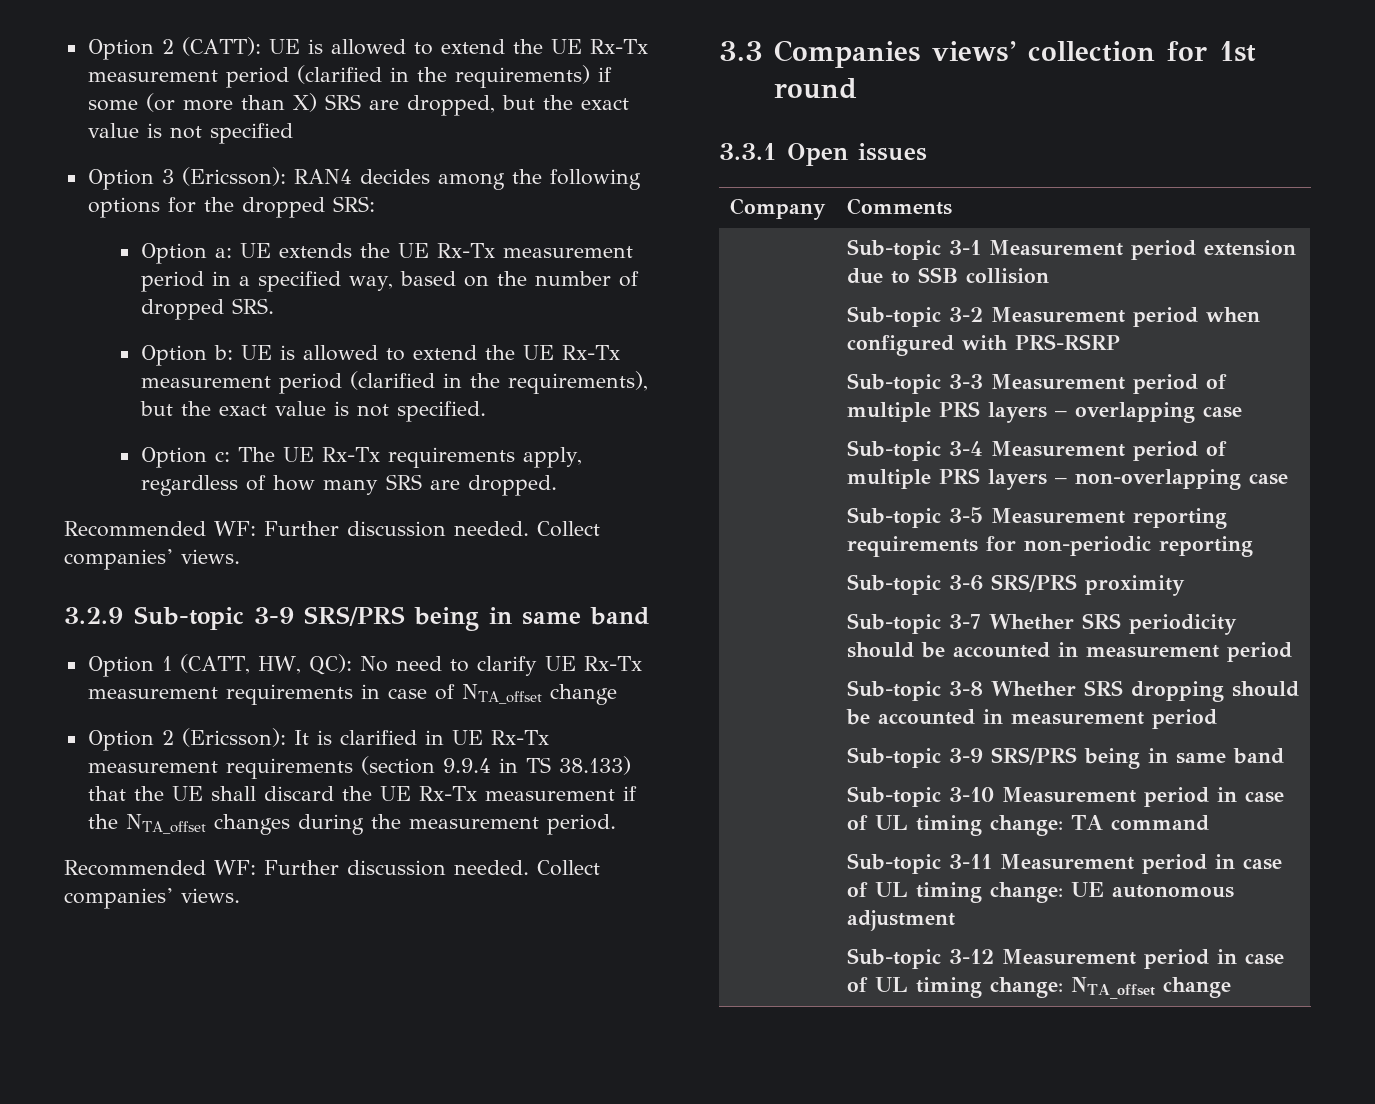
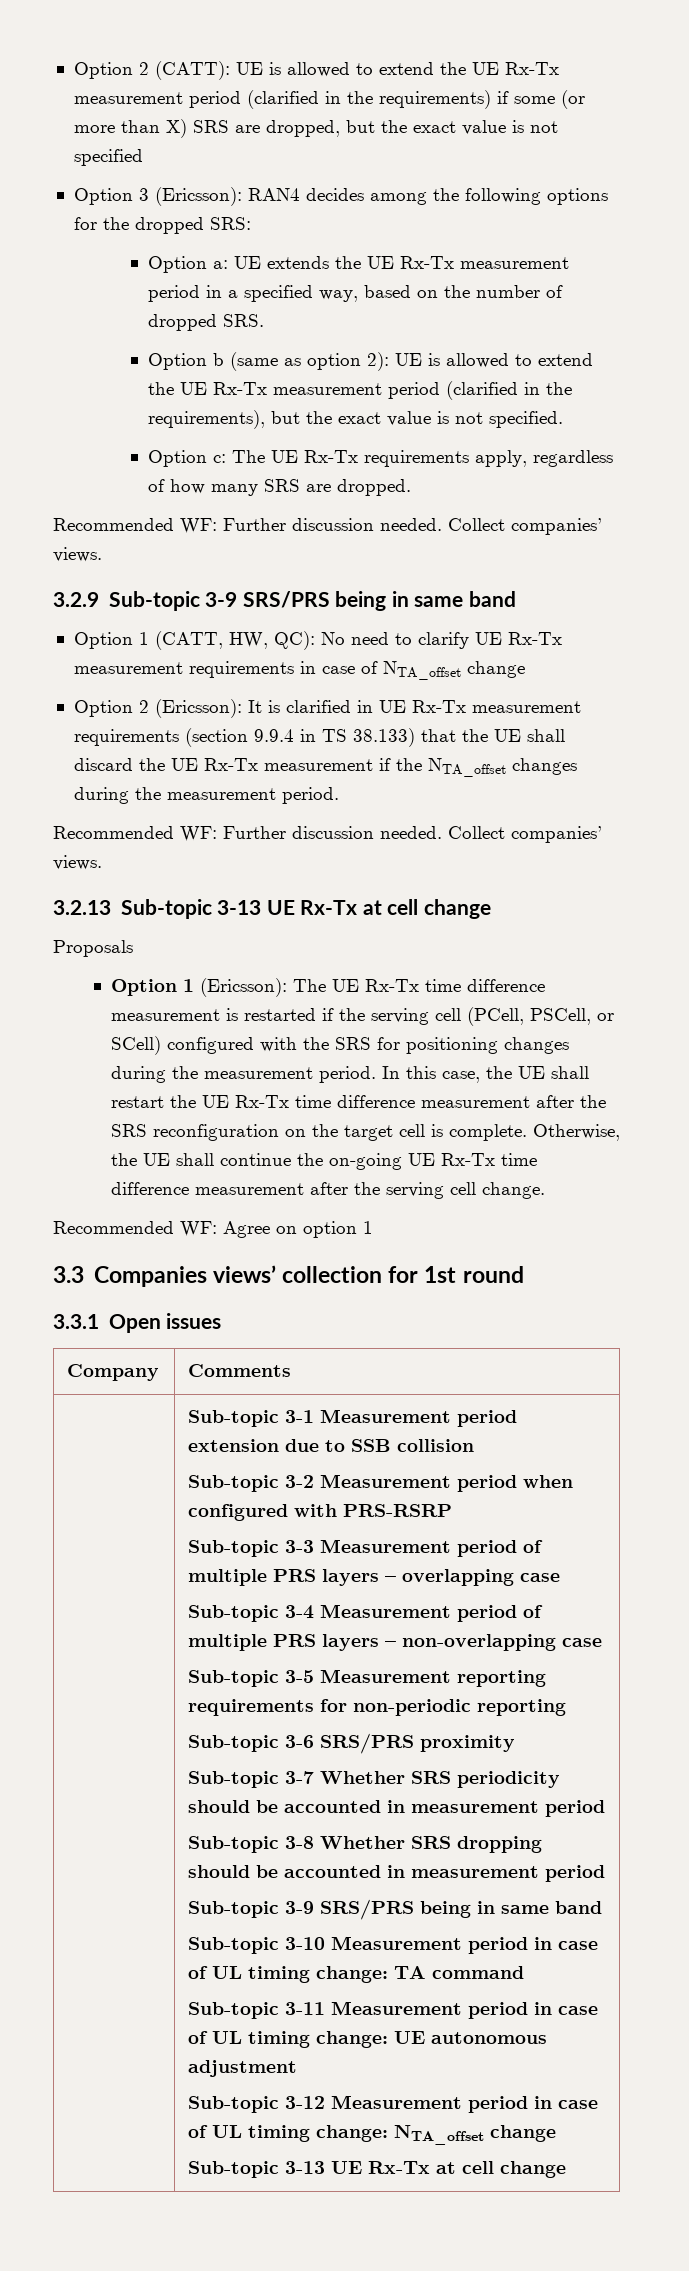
- Option b: UE is allowed to extend the UE Rx-Tx measurement period (clarified in the requirements), but the exact value is not specified.
+ Option b (same as option 2): UE is allowed to extend the UE Rx-Tx measurement period (clarified in the requirements), but the exact value is not specified.
+ 3.2.13 Sub-topic 3-13 UE Rx-Tx at cell change
+ Proposals
+ Option 1 (Ericsson): The UE Rx-Tx time difference measurement is restarted if the serving cell (PCell, PSCell, or SCell) configured with the SRS for positioning changes during the measurement period. In this case, the UE shall restart the UE Rx-Tx time difference measurement after the SRS reconfiguration on the target cell is complete. Otherwise, the UE shall continue the on-going UE Rx-Tx time difference measurement after the serving cell change.
+ Recommended WF: Agree on option 1
  Sub-topic 3-12 Measurement period in case of UL timing change: NTA_offset change
+ Sub-topic 3-13 UE Rx-Tx at cell change

